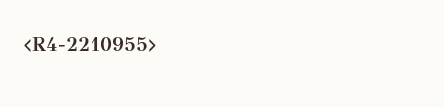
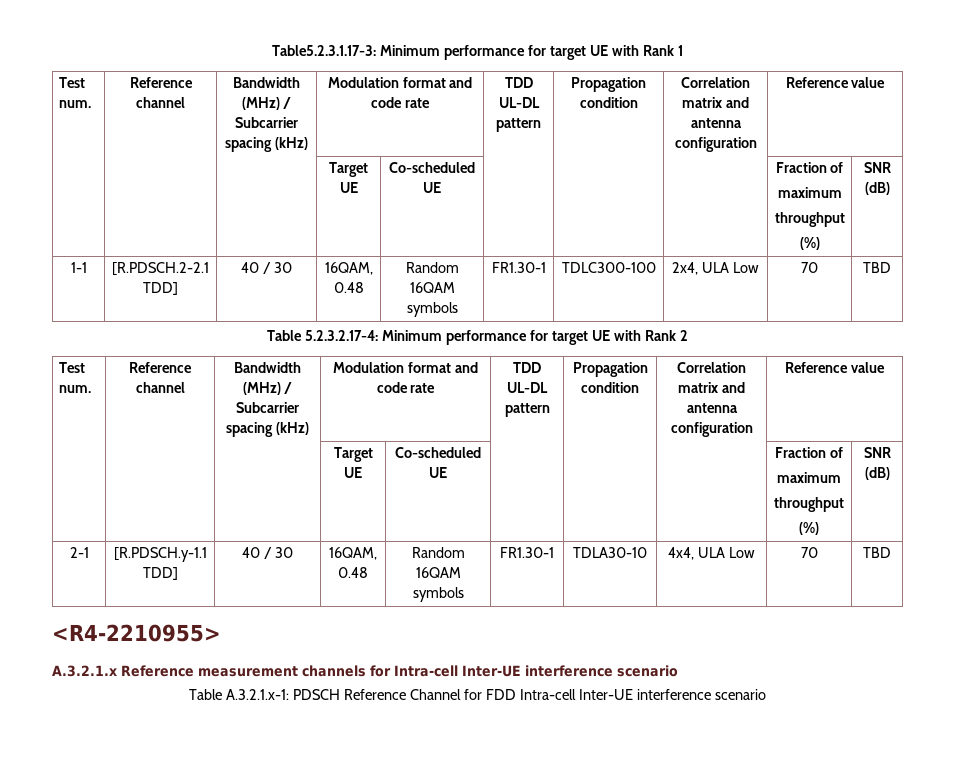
+ Table5.2.3.1.17-3: Minimum performance for target UE with Rank 1
+ Test num. | Reference channel | Bandwidth (MHz) / Subcarrier spacing (kHz) | Modulation format and code rate | TDD UL-DL pattern | Propagation condition | Correlation matrix and antenna configuration | Reference value
+ | | | Target UE | Co-scheduled UE | | | | Fraction of
+ maximum
+ throughput
+ (%) | SNR (dB)
+ 1-1 | [R.PDSCH.2-2.1 TDD] | 40 / 30 | 16QAM, 0.48 | Random 16QAM symbols | FR1.30-1 | TDLC300-100 | 2x4, ULA Low | 70 | TBD
+ Table 5.2.3.2.17-4: Minimum performance for target UE with Rank 2
+ Test num. | Reference channel | Bandwidth (MHz) / Subcarrier spacing (kHz) | Modulation format and code rate | TDD UL-DL pattern | Propagation condition | Correlation matrix and antenna configuration | Reference value
+ | | | Target UE | Co-scheduled UE | | | | Fraction of
+ maximum
+ throughput
+ (%) | SNR (dB)
+ 2-1 | [R.PDSCH.y-1.1 TDD] | 40 / 30 | 16QAM, 0.48 | Random 16QAM symbols | FR1.30-1 | TDLA30-10 | 4x4, ULA Low | 70 | TBD
  <R4-2210955>
+ A.3.2.1.x Reference measurement channels for Intra-cell Inter-UE interference scenario
+ Table A.3.2.1.x-1: PDSCH Reference Channel for FDD Intra-cell Inter-UE interference scenario

